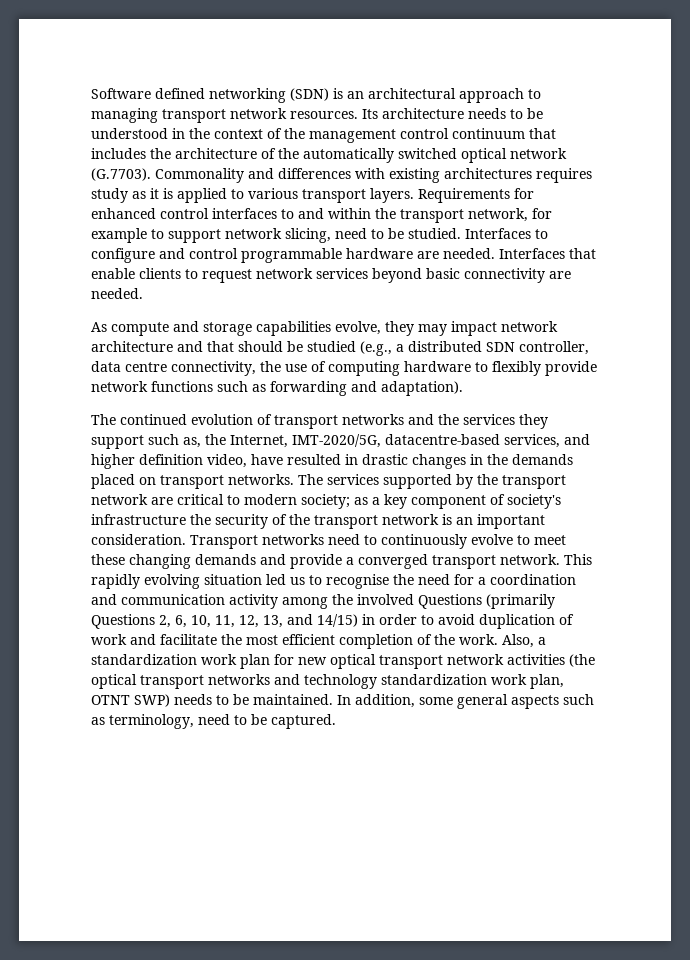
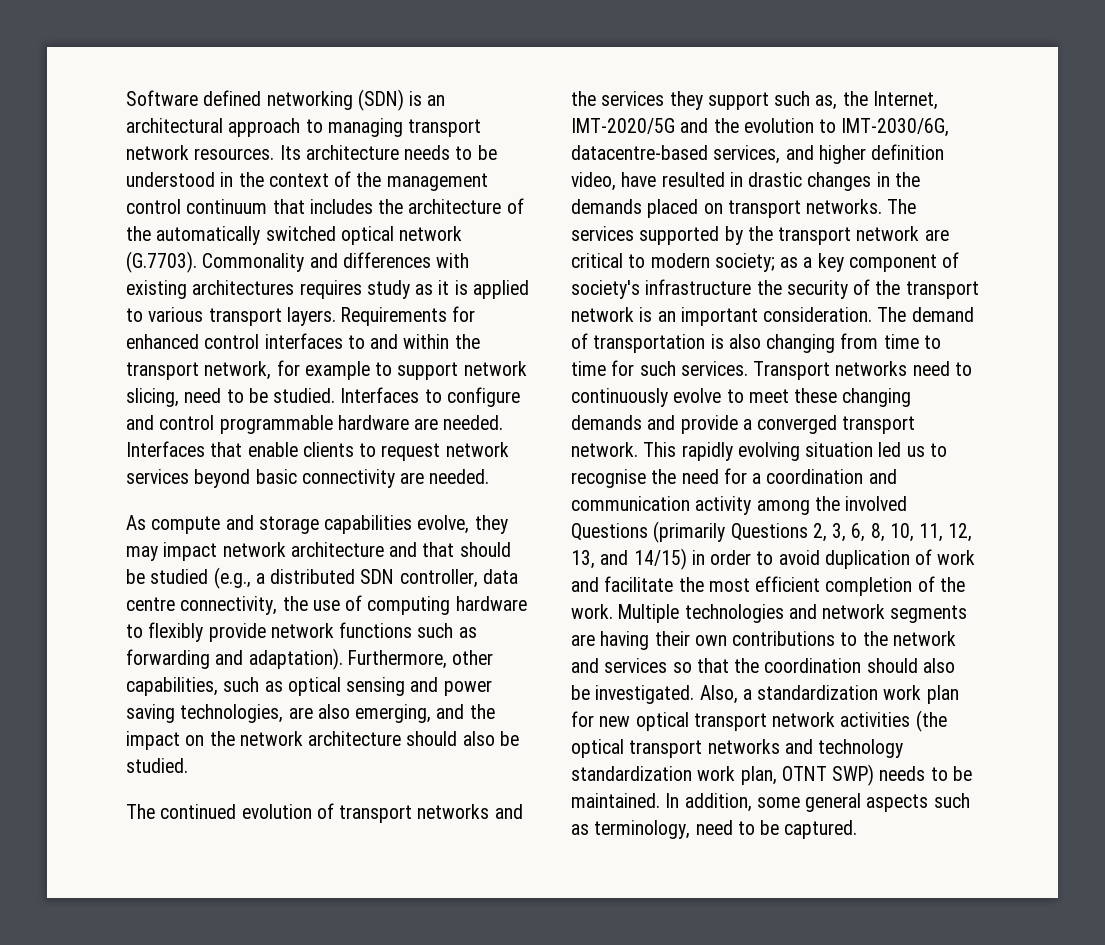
+ Furthermore, other capabilities, such as optical sensing and power saving technologies, are also emerging, and the impact on the network architecture should also be studied.
- The continued evolution of transport networks and the services they support such as, the Internet, IMT-2020/5G, datacentre-based services, and higher definition video, have resulted in drastic changes in the demands placed on transport networks.
+ The continued evolution of transport networks and the services they support such as, the Internet, IMT-2020/5G and the evolution to IMT-2030/6G, datacentre-based services, and higher definition video, have resulted in drastic changes in the demands placed on transport networks.
+ The demand of transportation is also changing from time to time for such services.
- This rapidly evolving situation led us to recognise the need for a coordination and communication activity among the involved Questions (primarily Questions 2, 6, 10, 11, 12, 13, and 14/15) in order to avoid duplication of work and facilitate the most efficient completion of the work.
+ This rapidly evolving situation led us to recognise the need for a coordination and communication activity among the involved Questions (primarily Questions 2, 3, 6, 8, 10, 11, 12, 13, and 14/15) in order to avoid duplication of work and facilitate the most efficient completion of the work.
+ Multiple technologies and network segments are having their own contributions to the network and services so that the coordination should also be investigated.

